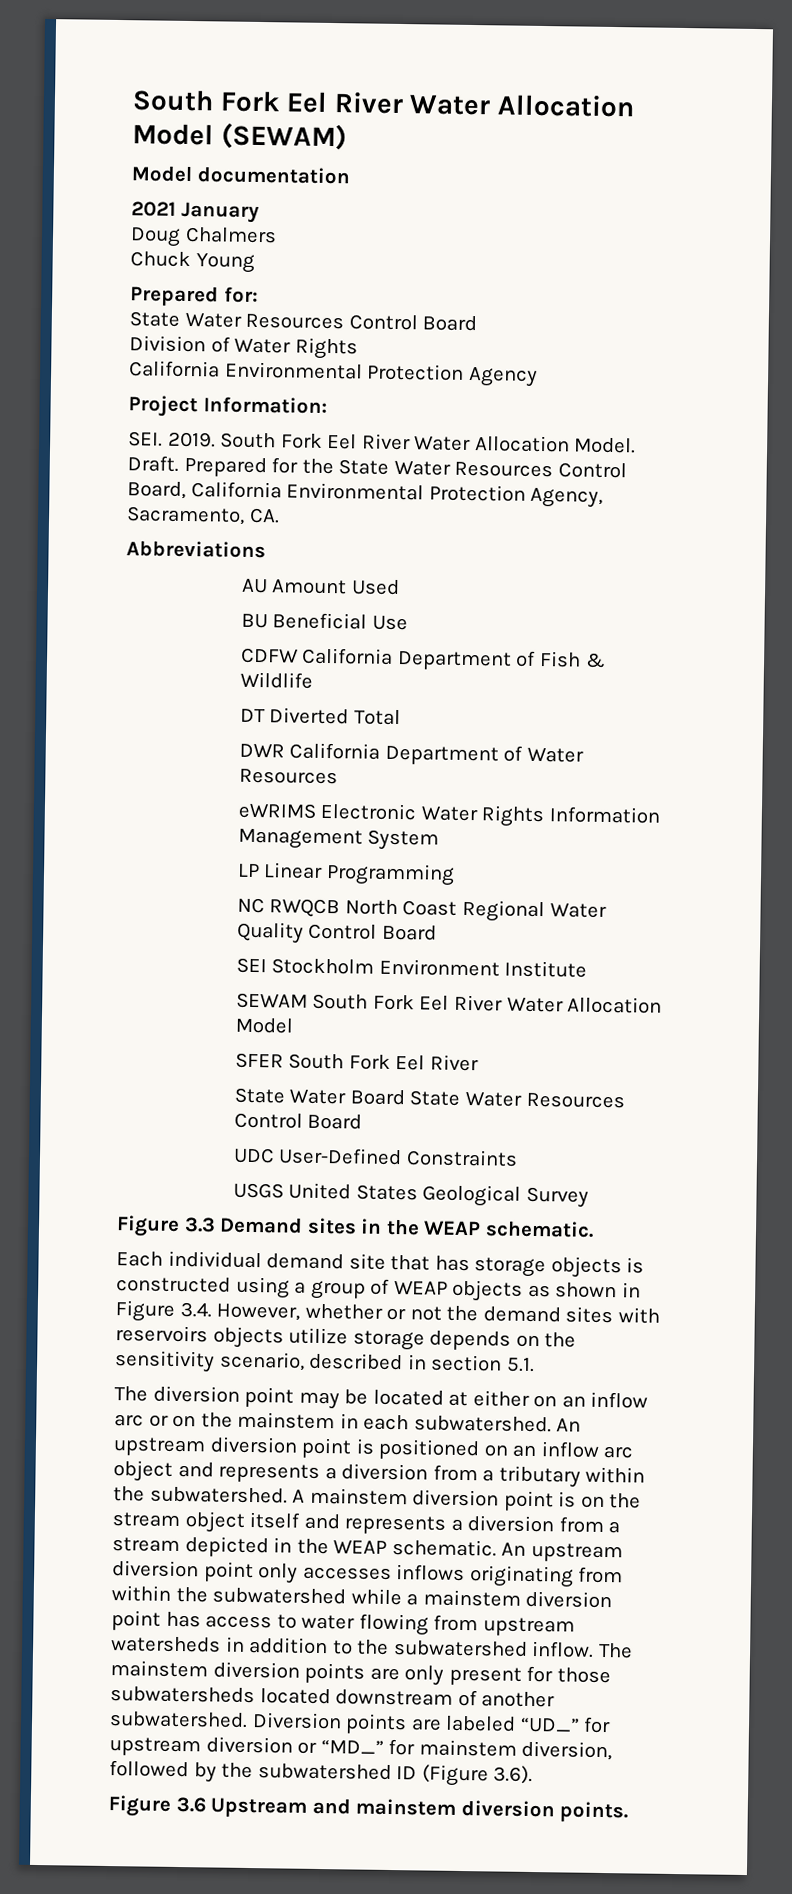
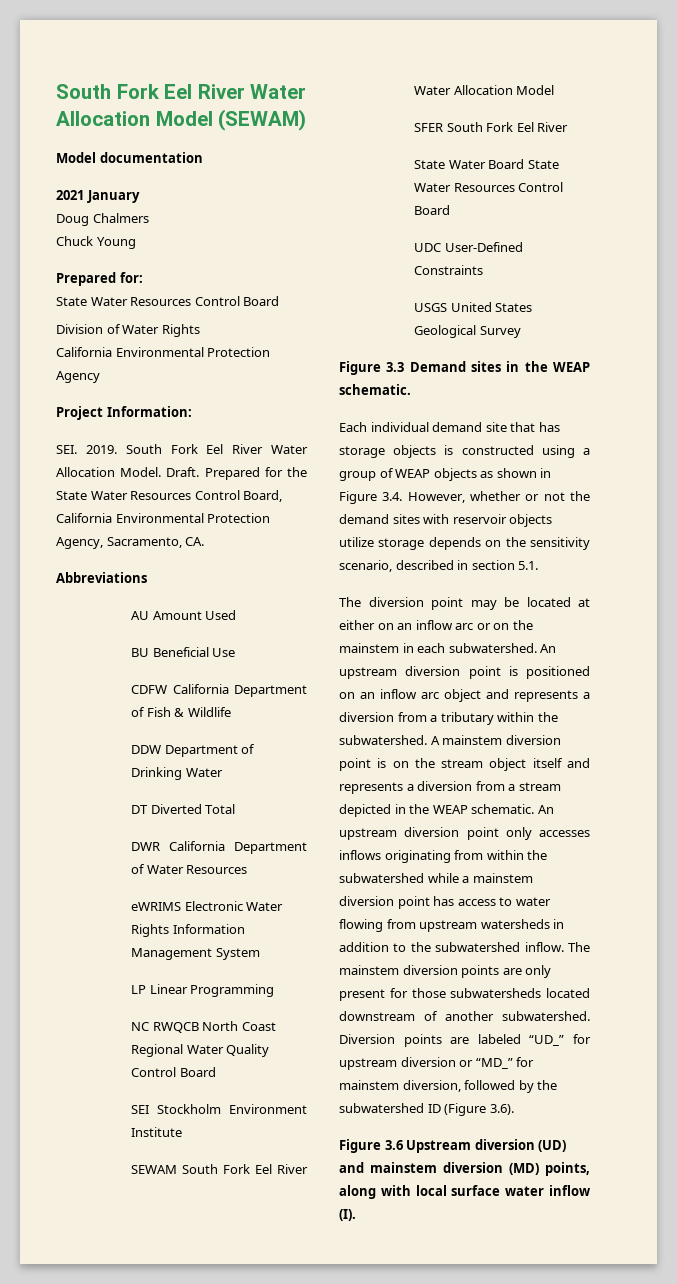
+ DDW Department of Drinking Water
- Each individual demand site that has storage objects is constructed using a group of WEAP objects as shown in Figure 3.4. However, whether or not the demand sites with reservoirs objects utilize storage depends on the sensitivity scenario, described in section 5.1.
+ Each individual demand site that has storage objects is constructed using a group of WEAP objects as shown in Figure 3.4. However, whether or not the demand sites with reservoir objects utilize storage depends on the sensitivity scenario, described in section 5.1.
- Figure 3.6 Upstream and mainstem diversion points.
+ Figure 3.6 Upstream diversion (UD) and mainstem diversion (MD) points, along with local surface water inflow (I).

